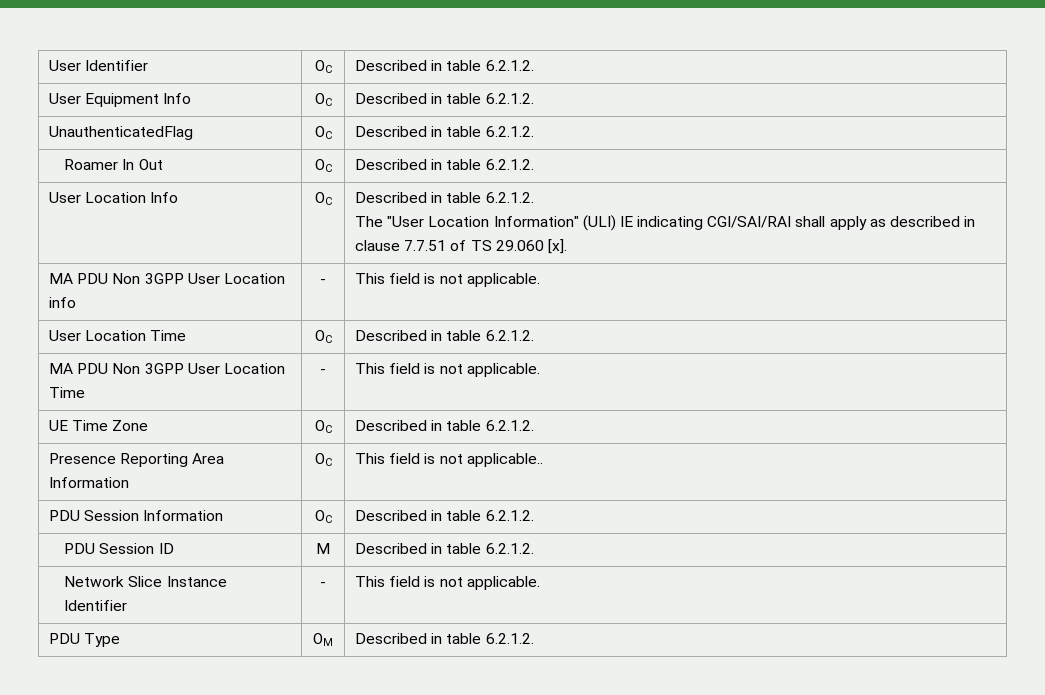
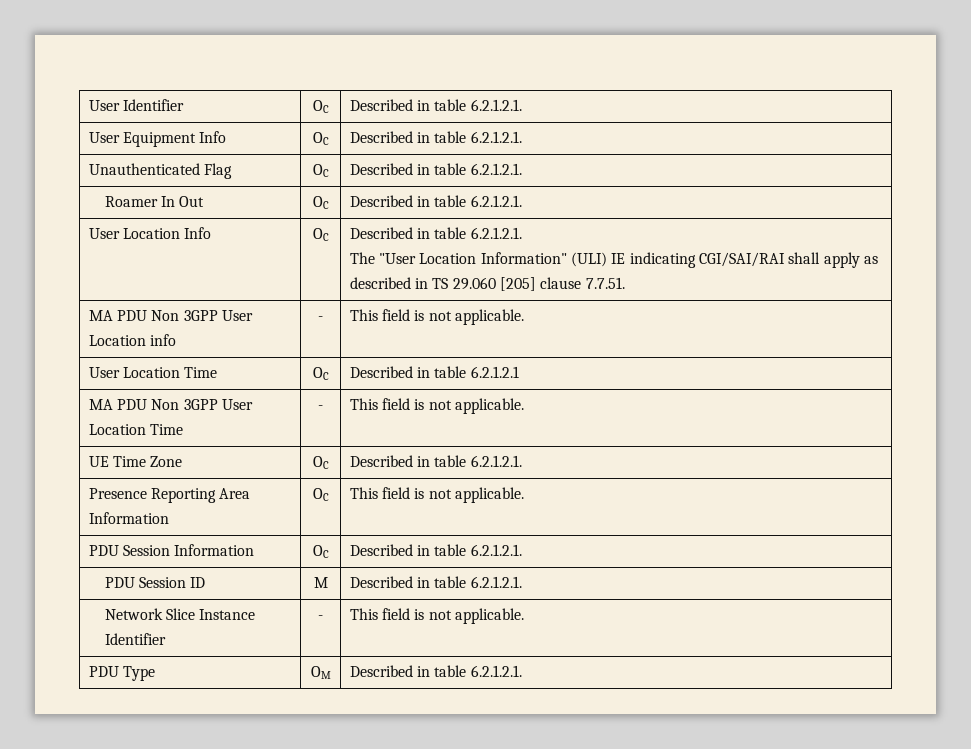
- User Identifier | OC | Described in table 6.2.1.2.
+ User Identifier | OC | Described in table 6.2.1.2.1.
- User Equipment Info | OC | Described in table 6.2.1.2.
- UnauthenticatedFlag | OC | Described in table 6.2.1.2.
+ User Equipment Info | OC | Described in table 6.2.1.2.1.
+ Unauthenticated Flag | OC | Described in table 6.2.1.2.1.
- Roamer In Out | OC | Described in table 6.2.1.2.
+ Roamer In Out | OC | Described in table 6.2.1.2.1.
- User Location Info | OC | Described in table 6.2.1.2.
- The "User Location Information" (ULI) IE indicating CGI/SAI/RAI shall apply as described in clause 7.7.51 of TS 29.060 [x].
+ User Location Info | OC | Described in table 6.2.1.2.1.
+ The "User Location Information" (ULI) IE indicating CGI/SAI/RAI shall apply as described in TS 29.060 [205] clause 7.7.51.
- User Location Time | OC | Described in table 6.2.1.2.
+ User Location Time | OC | Described in table 6.2.1.2.1
- UE Time Zone | OC | Described in table 6.2.1.2.
+ UE Time Zone | OC | Described in table 6.2.1.2.1.
- Presence Reporting Area Information | OC | This field is not applicable..
+ Presence Reporting Area Information | OC | This field is not applicable.
- PDU Session Information | OC | Described in table 6.2.1.2.
+ PDU Session Information | OC | Described in table 6.2.1.2.1.
- PDU Session ID | M | Described in table 6.2.1.2.
+ PDU Session ID | M | Described in table 6.2.1.2.1.
- PDU Type | OM | Described in table 6.2.1.2.
+ PDU Type | OM | Described in table 6.2.1.2.1.

